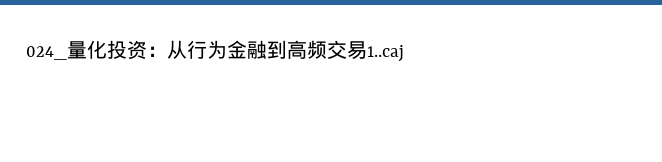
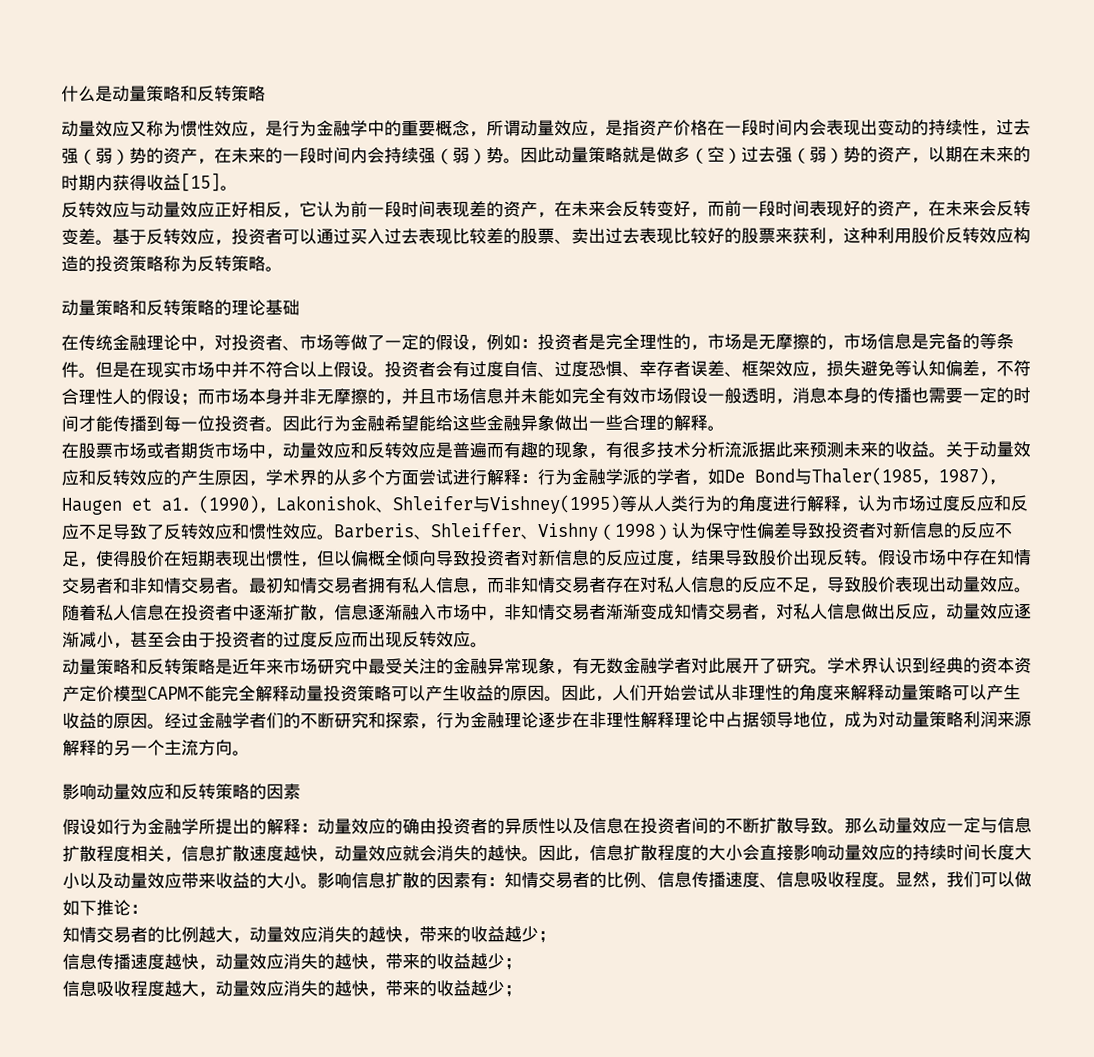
- 024_量化投资：从行为金融到高频交易1..caj
+ 什么是动量策略和反转策略
+ 动量效应又称为惯性效应，是行为金融学中的重要概念，所谓动量效应，是指资产价格在一段时间内会表现出变动的持续性，过去强（弱）势的资产，在未来的一段时间内会持续强（弱）势。因此动量策略就是做多（空）过去强（弱）势的资产，以期在未来的时期内获得收益[15]。
+ 反转效应与动量效应正好相反，它认为前一段时间表现差的资产，在未来会反转变好，而前一段时间表现好的资产，在未来会反转变差。基于反转效应，投资者可以通过买入过去表现比较差的股票、卖出过去表现比较好的股票来获利，这种利用股价反转效应构造的投资策略称为反转策略。
+ 动量策略和反转策略的理论基础
+ 在传统金融理论中，对投资者、市场等做了一定的假设，例如：投资者是完全理性的，市场是无摩擦的，市场信息是完备的等条件。但是在现实市场中并不符合以上假设。投资者会有过度自信、过度恐惧、幸存者误差、框架效应，损失避免等认知偏差，不符合理性人的假设；而市场本身并非无摩擦的，并且市场信息并未能如完全有效市场假设一般透明，消息本身的传播也需要一定的时间才能传播到每一位投资者。因此行为金融希望能给这些金融异象做出一些合理的解释。
+ 在股票市场或者期货市场中，动量效应和反转效应是普遍而有趣的现象，有很多技术分析流派据此来预测未来的收益。关于动量效应和反转效应的产生原因，学术界的从多个方面尝试进行解释：行为金融学派的学者，如De Bond与Thaler(1985，1987)，Haugen et a1．(1990)，Lakonishok、Shleifer与Vishney(1995)等从人类行为的角度进行解释，认为市场过度反应和反应不足导致了反转效应和惯性效应。Barberis、Shleiffer、Vishny（1998）认为保守性偏差导致投资者对新信息的反应不足，使得股价在短期表现出惯性，但以偏概全倾向导致投资者对新信息的反应过度，结果导致股价出现反转。假设市场中存在知情交易者和非知情交易者。最初知情交易者拥有私人信息，而非知情交易者存在对私人信息的反应不足，导致股价表现出动量效应。随着私人信息在投资者中逐渐扩散，信息逐渐融入市场中，非知情交易者渐渐变成知情交易者，对私人信息做出反应，动量效应逐渐减小，甚至会由于投资者的过度反应而出现反转效应。
+ 动量策略和反转策略是近年来市场研究中最受关注的金融异常现象，有无数金融学者对此展开了研究。学术界认识到经典的资本资产定价模型CAPM不能完全解释动量投资策略可以产生收益的原因。因此，人们开始尝试从非理性的角度来解释动量策略可以产生收益的原因。经过金融学者们的不断研究和探索，行为金融理论逐步在非理性解释理论中占据领导地位，成为对动量策略利润来源解释的另一个主流方向。
+ 影响动量效应和反转策略的因素
+ 假设如行为金融学所提出的解释：动量效应的确由投资者的异质性以及信息在投资者间的不断扩散导致。那么动量效应一定与信息扩散程度相关，信息扩散速度越快，动量效应就会消失的越快。因此，信息扩散程度的大小会直接影响动量效应的持续时间长度大小以及动量效应带来收益的大小。影响信息扩散的因素有：知情交易者的比例、信息传播速度、信息吸收程度。显然，我们可以做如下推论：
+ 知情交易者的比例越大，动量效应消失的越快，带来的收益越少；
+ 信息传播速度越快，动量效应消失的越快，带来的收益越少；
+ 信息吸收程度越大，动量效应消失的越快，带来的收益越少；

